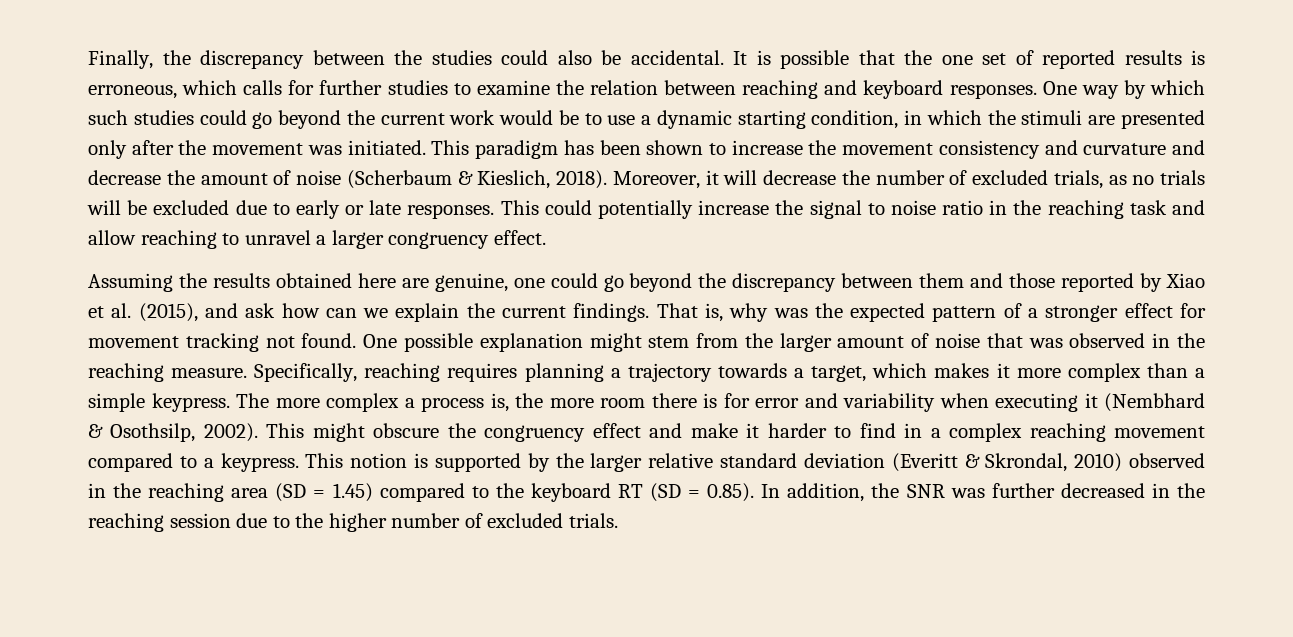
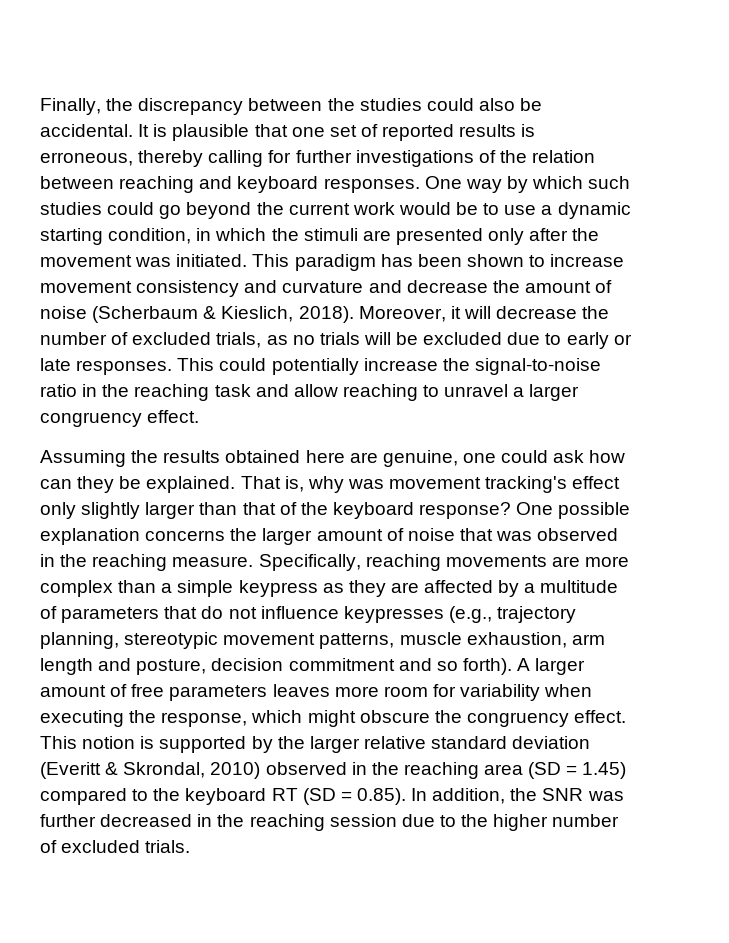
- It is possible that the one set of reported results is erroneous, which calls for further studies to examine the relation between reaching and keyboard responses.
+ It is plausible that one set of reported results is erroneous, thereby calling for further investigations of the relation between reaching and keyboard responses.
- This paradigm has been shown to increase the movement consistency and curvature and decrease the amount of noise (Scherbaum & Kieslich, 2018).
+ This paradigm has been shown to increase movement consistency and curvature and decrease the amount of noise (Scherbaum & Kieslich, 2018).
- This could potentially increase the signal to noise ratio in the reaching task and allow reaching to unravel a larger congruency effect.
+ This could potentially increase the signal-to-noise ratio in the reaching task and allow reaching to unravel a larger congruency effect.
- Assuming the results obtained here are genuine, one could go beyond the discrepancy between them and those reported by Xiao et al. (2015), and ask how can we explain the current findings. That is, why was the expected pattern of a stronger effect for movement tracking not found. One possible explanation might stem from the larger amount of noise that was observed in the reaching measure.
+ Assuming the results obtained here are genuine, one could ask how can they be explained. That is, why was movement tracking's effect only slightly larger than that of the keyboard response? One possible explanation concerns the larger amount of noise that was observed in the reaching measure.
- Specifically, reaching requires planning a trajectory towards a target, which makes it more complex than a simple keypress. The more complex a process is, the more room there is for error and variability when executing it (Nembhard & Osothsilp, 2002). This might obscure the congruency effect and make it harder to find in a complex reaching movement compared to a keypress.
+ Specifically, reaching movements are more complex than a simple keypress as they are affected by a multitude of parameters that do not influence keypresses (e.g., trajectory planning, stereotypic movement patterns, muscle exhaustion, arm length and posture, decision commitment and so forth). A larger amount of free parameters leaves more room for variability when executing the response, which might obscure the congruency effect.

